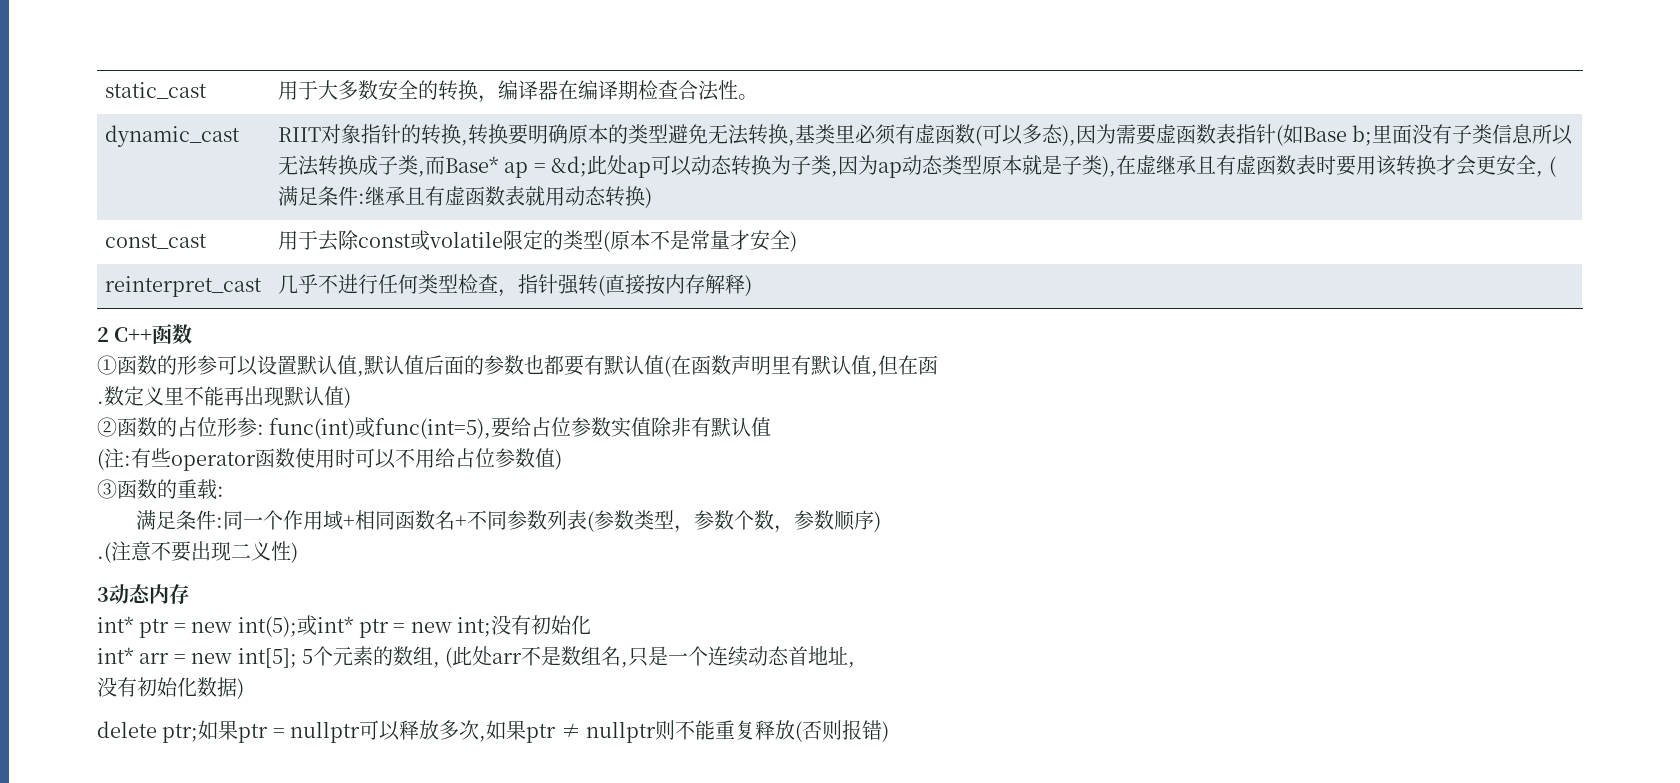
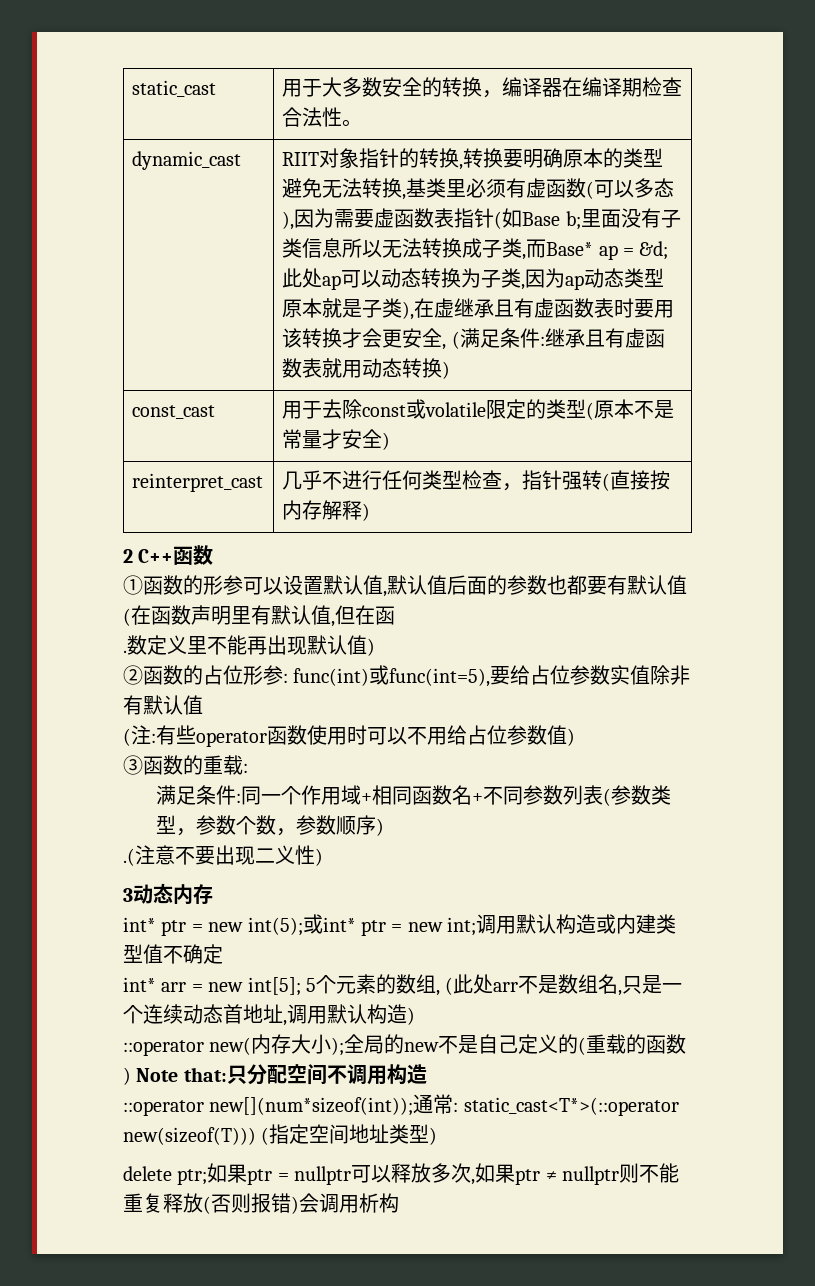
- int* ptr = new int(5);或int* ptr = new int;没有初始化
+ int* ptr = new int(5);或int* ptr = new int;调用默认构造或内建类型值不确定
- int* arr = new int[5]; 5个元素的数组, (此处arr不是数组名,只是一个连续动态首地址,
- 没有初始化数据)
+ int* arr = new int[5]; 5个元素的数组, (此处arr不是数组名,只是一个连续动态首地址,调用默认构造)
+ ::operator new(内存大小);全局的new不是自己定义的(重载的函数) Note that:只分配空间不调用构造
+ ::operator new[](num*sizeof(int));通常: static_cast<T*>(::operator new(sizeof(T))) (指定空间地址类型)
- delete ptr;如果ptr = nullptr可以释放多次,如果ptr ≠ nullptr则不能重复释放(否则报错)
+ delete ptr;如果ptr = nullptr可以释放多次,如果ptr ≠ nullptr则不能重复释放(否则报错)会调用析构

